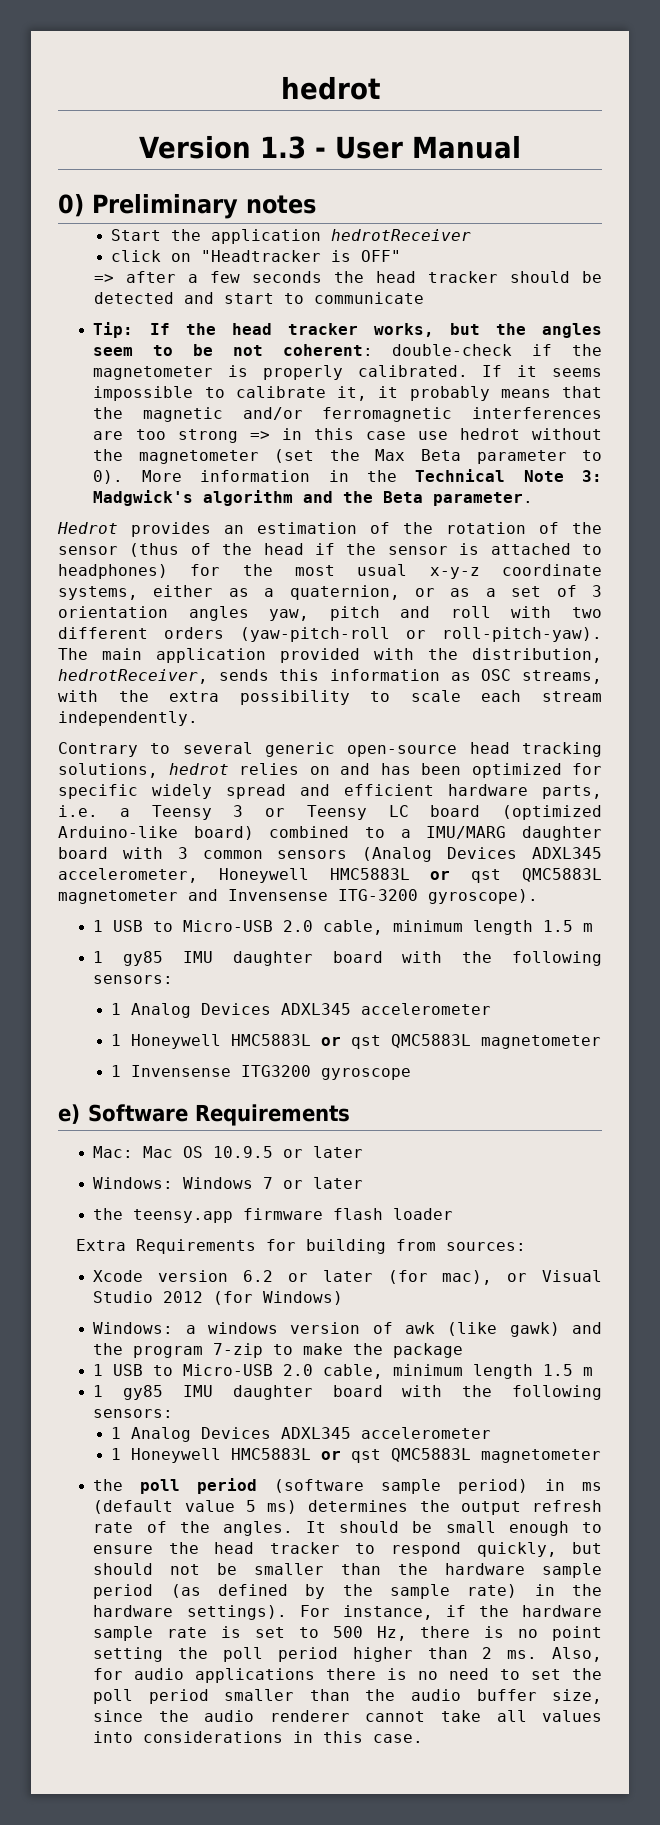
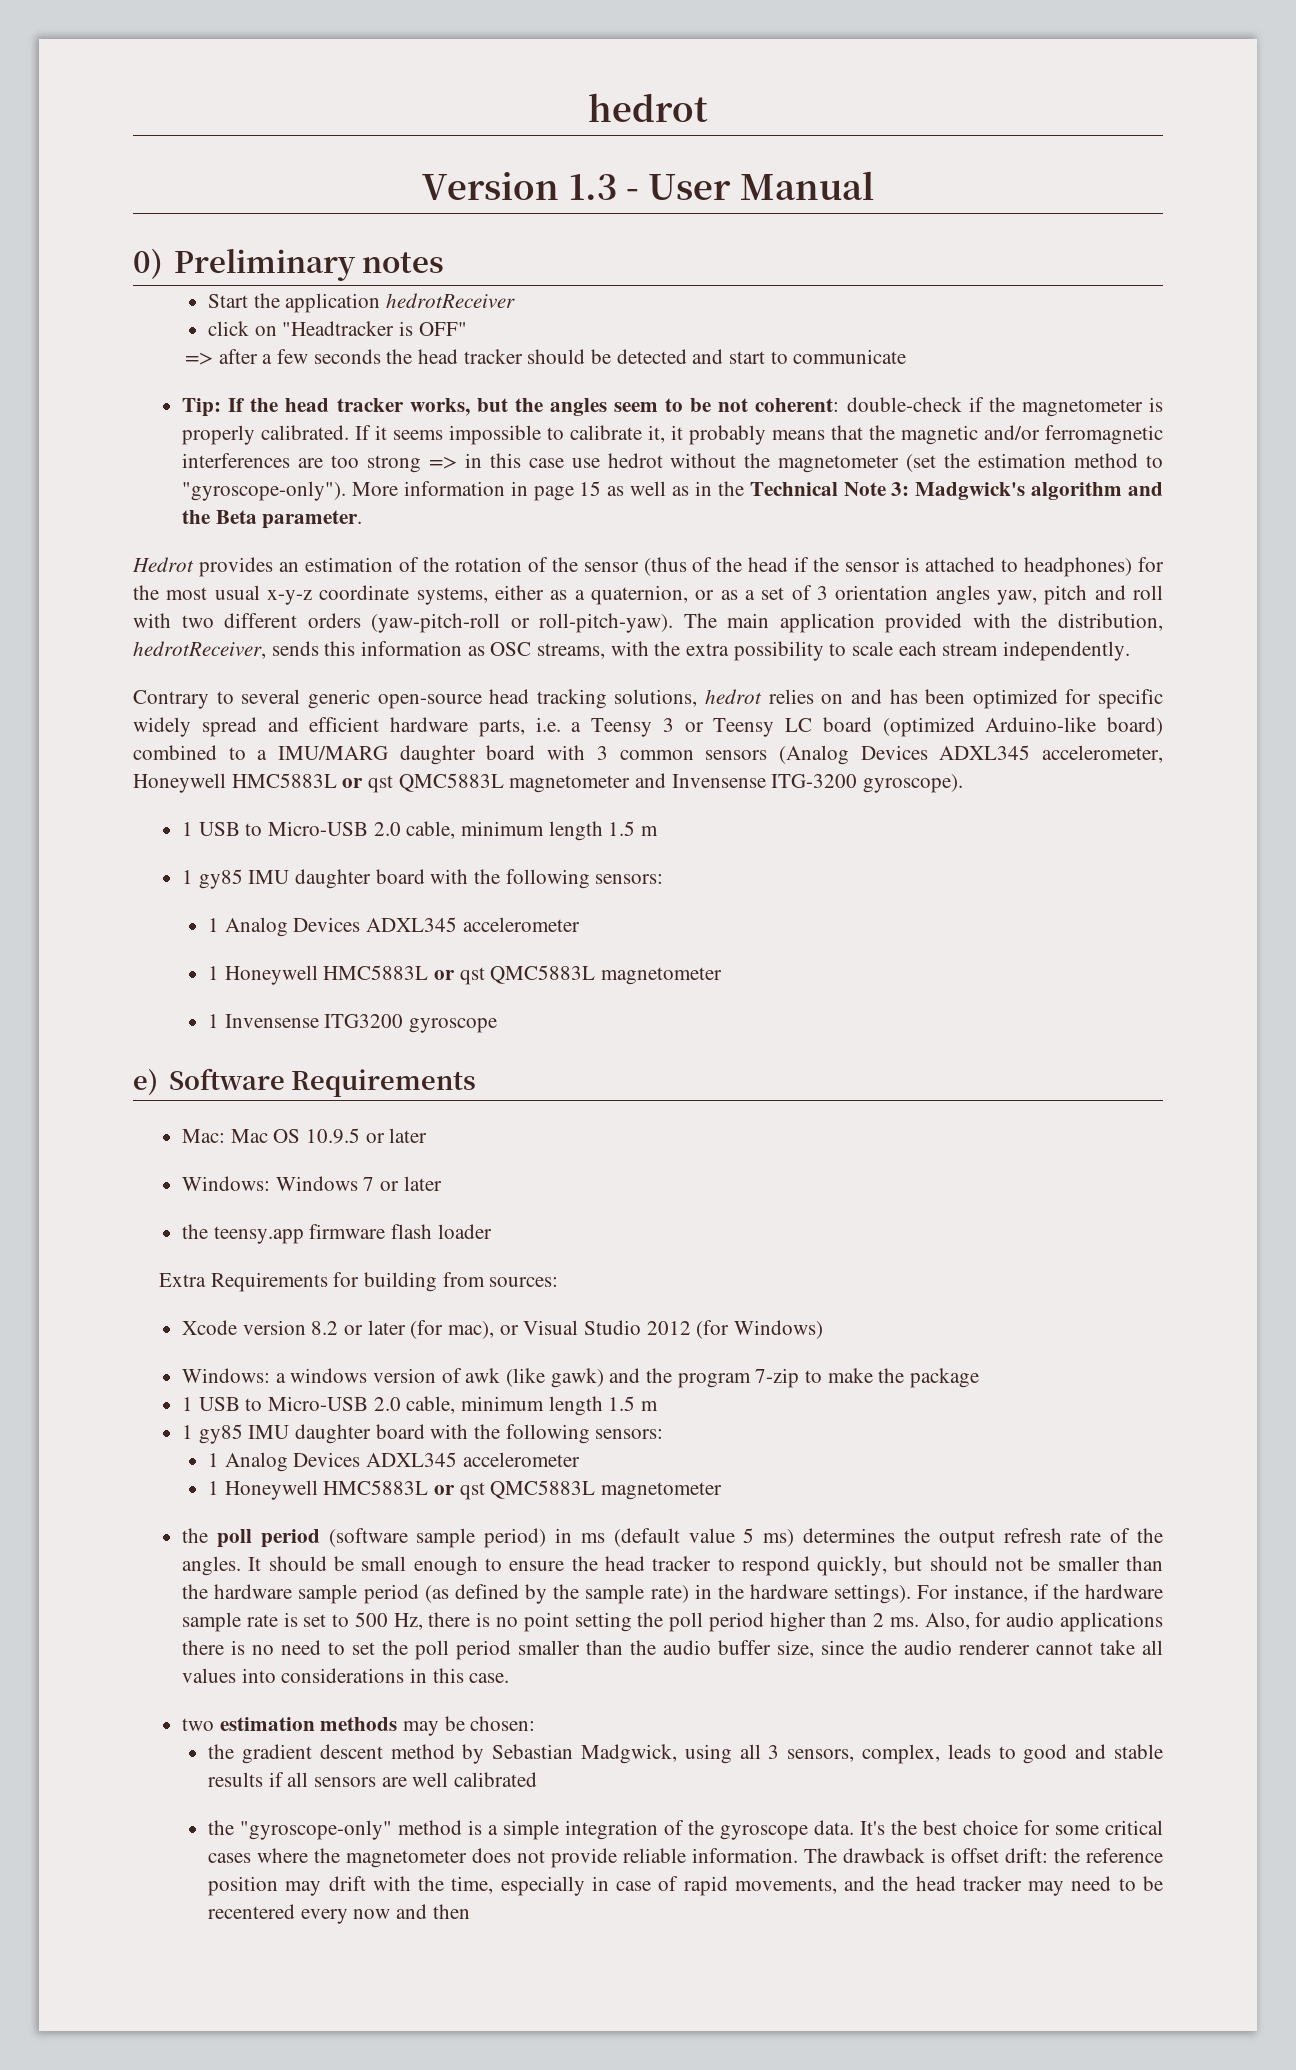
- If it seems impossible to calibrate it, it probably means that the magnetic and/or ferromagnetic interferences are too strong => in this case use hedrot without the magnetometer (set the Max Beta parameter to 0). More information in the Technical Note 3: Madgwick's algorithm and the Beta parameter.
+ If it seems impossible to calibrate it, it probably means that the magnetic and/or ferromagnetic interferences are too strong => in this case use hedrot without the magnetometer (set the estimation method to "gyroscope-only"). More information in page 15 as well as in the Technical Note 3: Madgwick's algorithm and the Beta parameter.
- Xcode version 6.2 or later (for mac), or Visual Studio 2012 (for Windows)
+ Xcode version 8.2 or later (for mac), or Visual Studio 2012 (for Windows)
+ two estimation methods may be chosen:
+ the gradient descent method by Sebastian Madgwick, using all 3 sensors, complex, leads to good and stable results if all sensors are well calibrated
+ the "gyroscope-only" method is a simple integration of the gyroscope data. It's the best choice for some critical cases where the magnetometer does not provide reliable information. The drawback is offset drift: the reference position may drift with the time, especially in case of rapid movements, and the head tracker may need to be recentered every now and then

